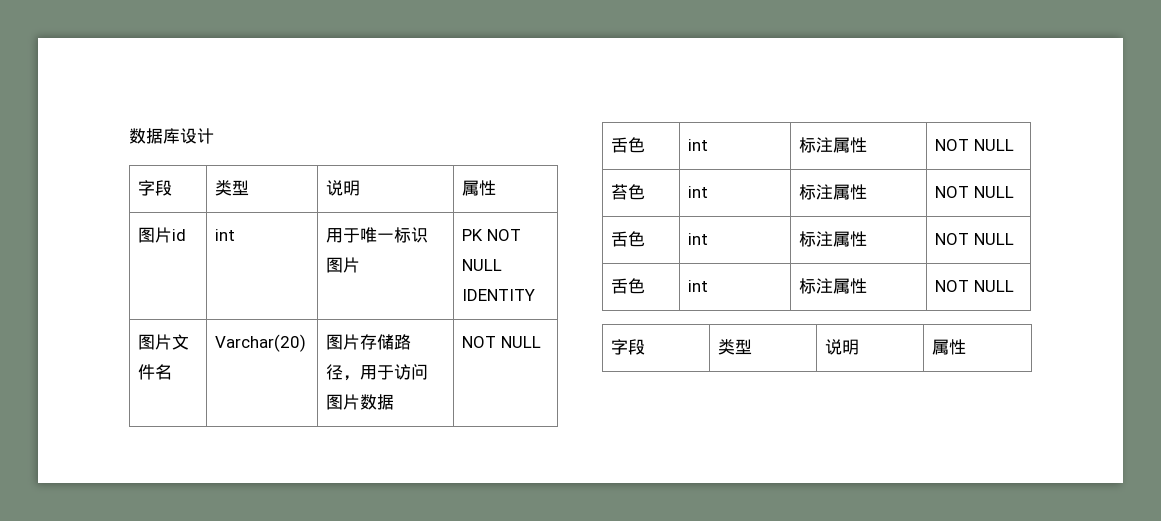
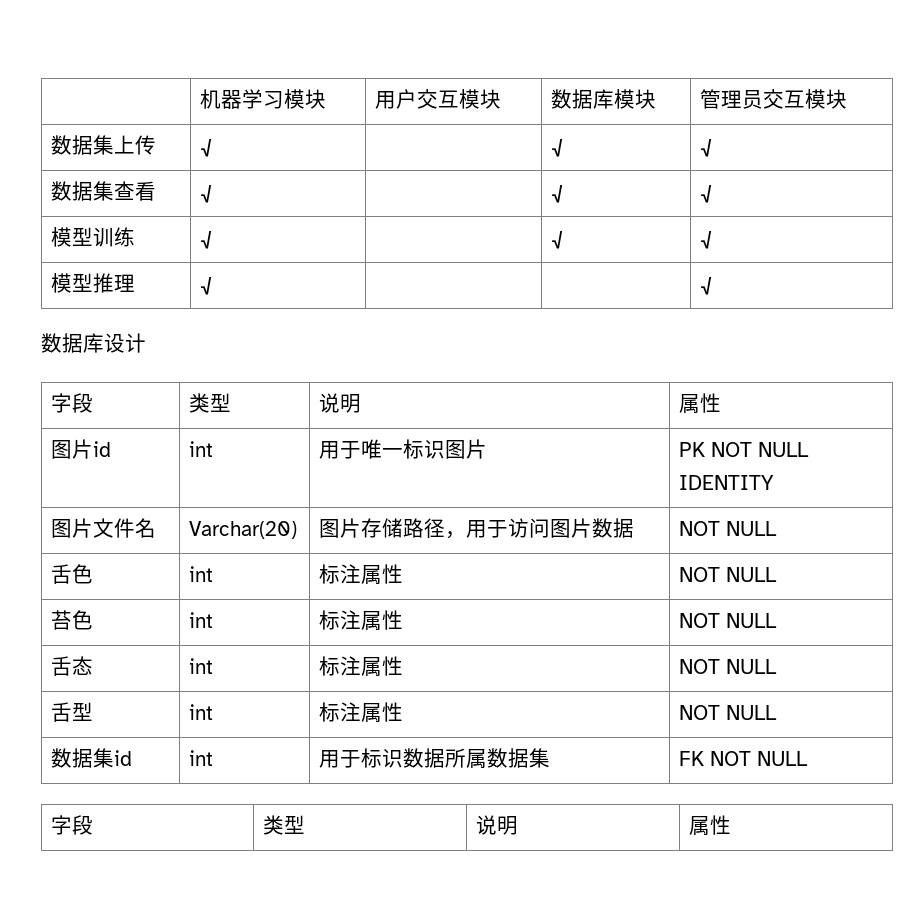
+ | 机器学习模块 | 用户交互模块 | 数据库模块 | 管理员交互模块
+ 数据集上传 | √ | | √ | √
+ 数据集查看 | √ | | √ | √
+ 模型训练 | √ | | √ | √
+ 模型推理 | √ | | | √
  苔色 | int | 标注属性 | NOT NULL
- 舌色 | int | 标注属性 | NOT NULL
- 舌色 | int | 标注属性 | NOT NULL
+ 舌态 | int | 标注属性 | NOT NULL
+ 舌型 | int | 标注属性 | NOT NULL
+ 数据集id | int | 用于标识数据所属数据集 | FK NOT NULL

